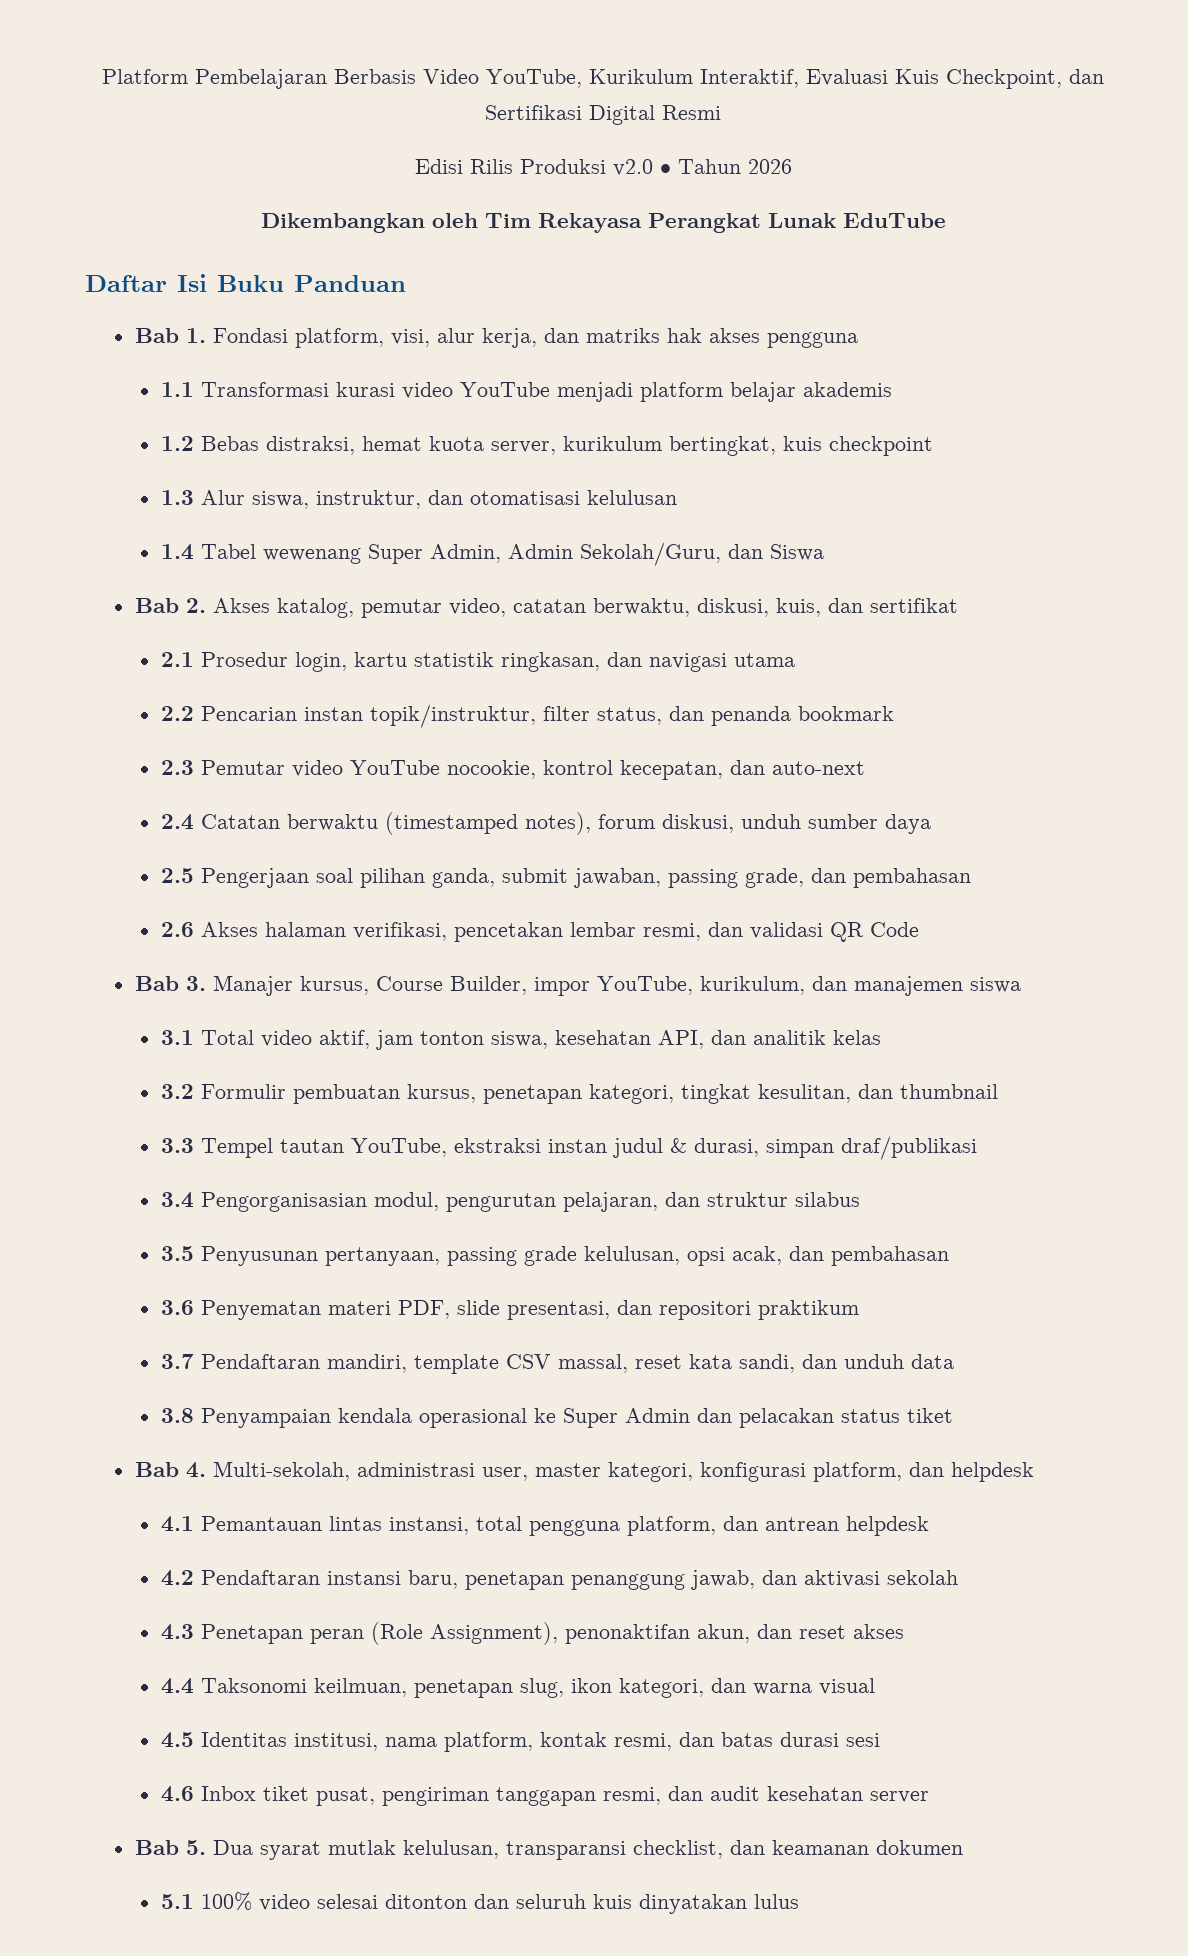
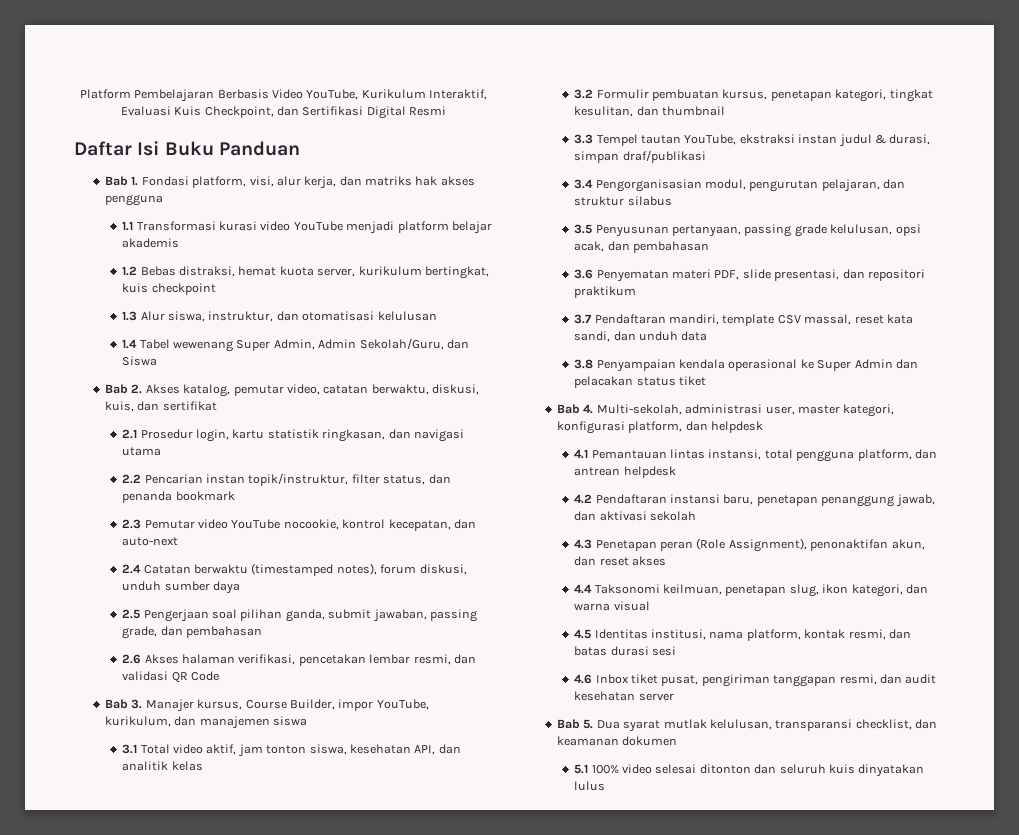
- Edisi Rilis Produksi v2.0 • Tahun 2026
- Dikembangkan oleh Tim Rekayasa Perangkat Lunak EduTube

